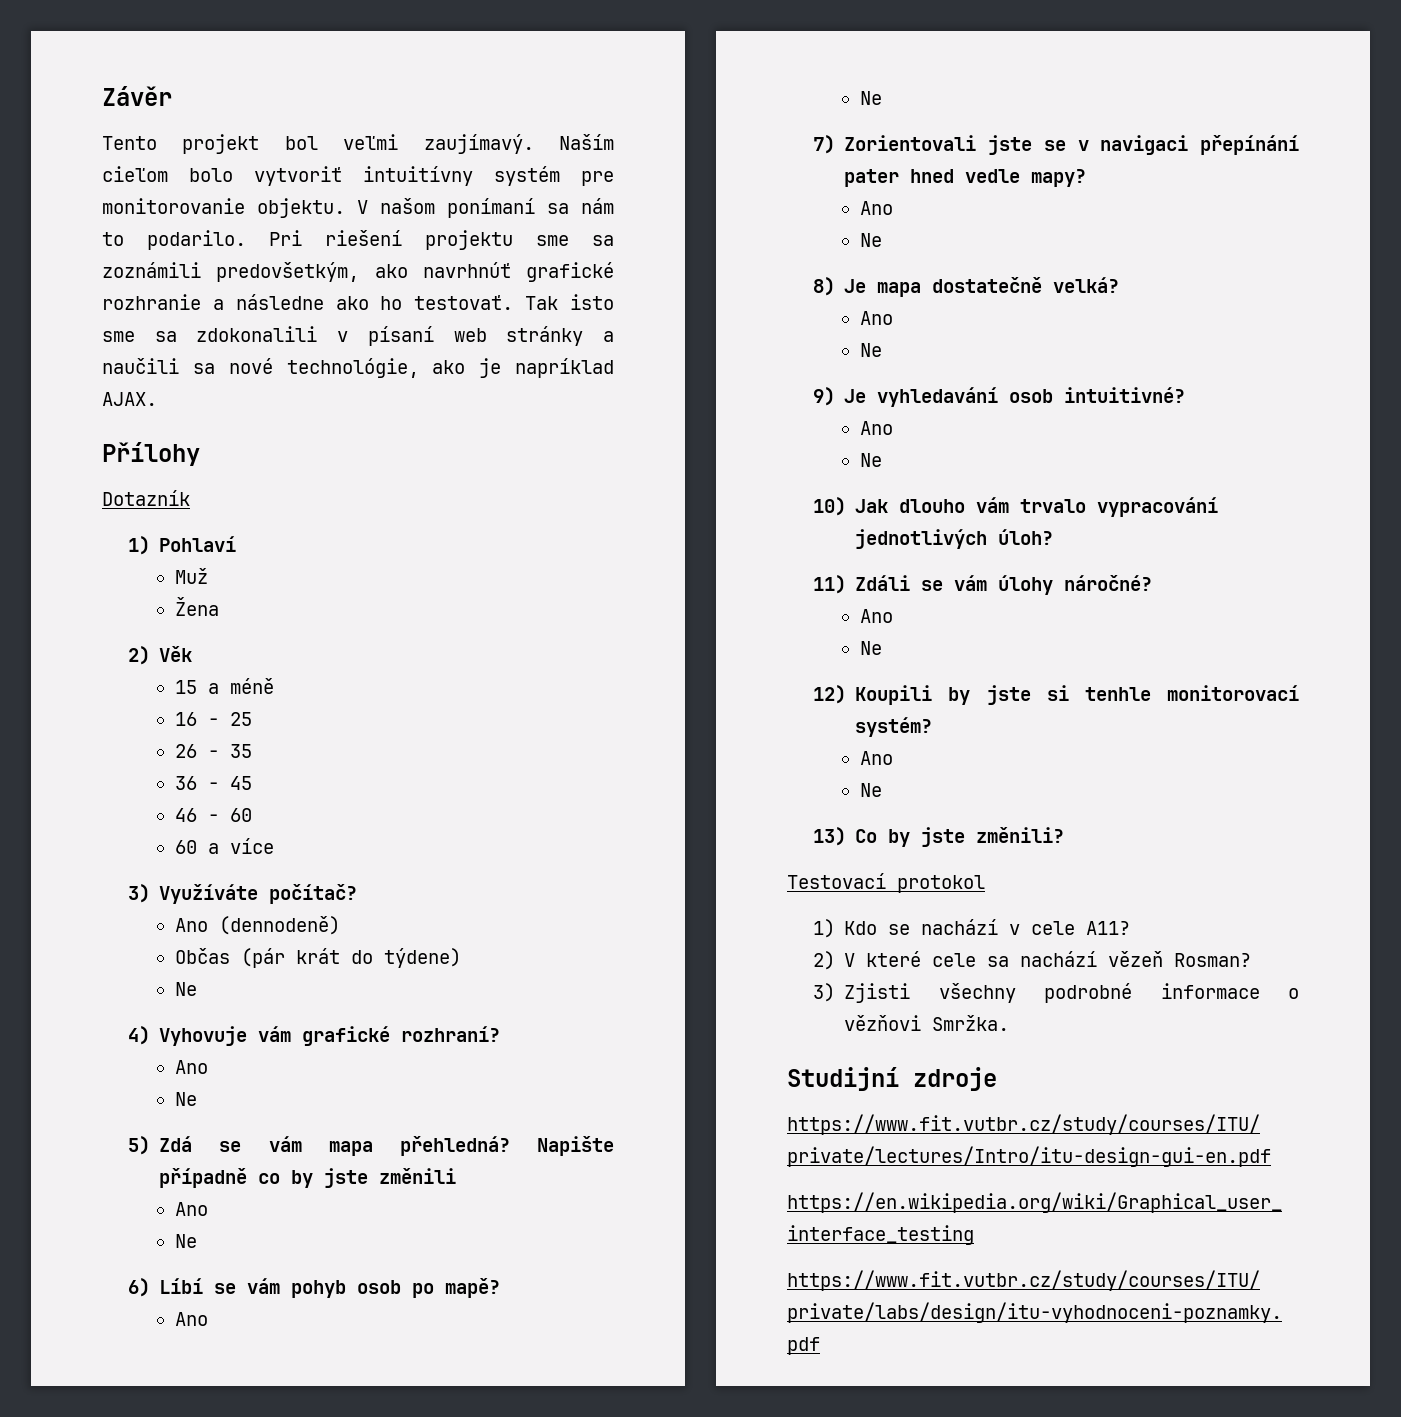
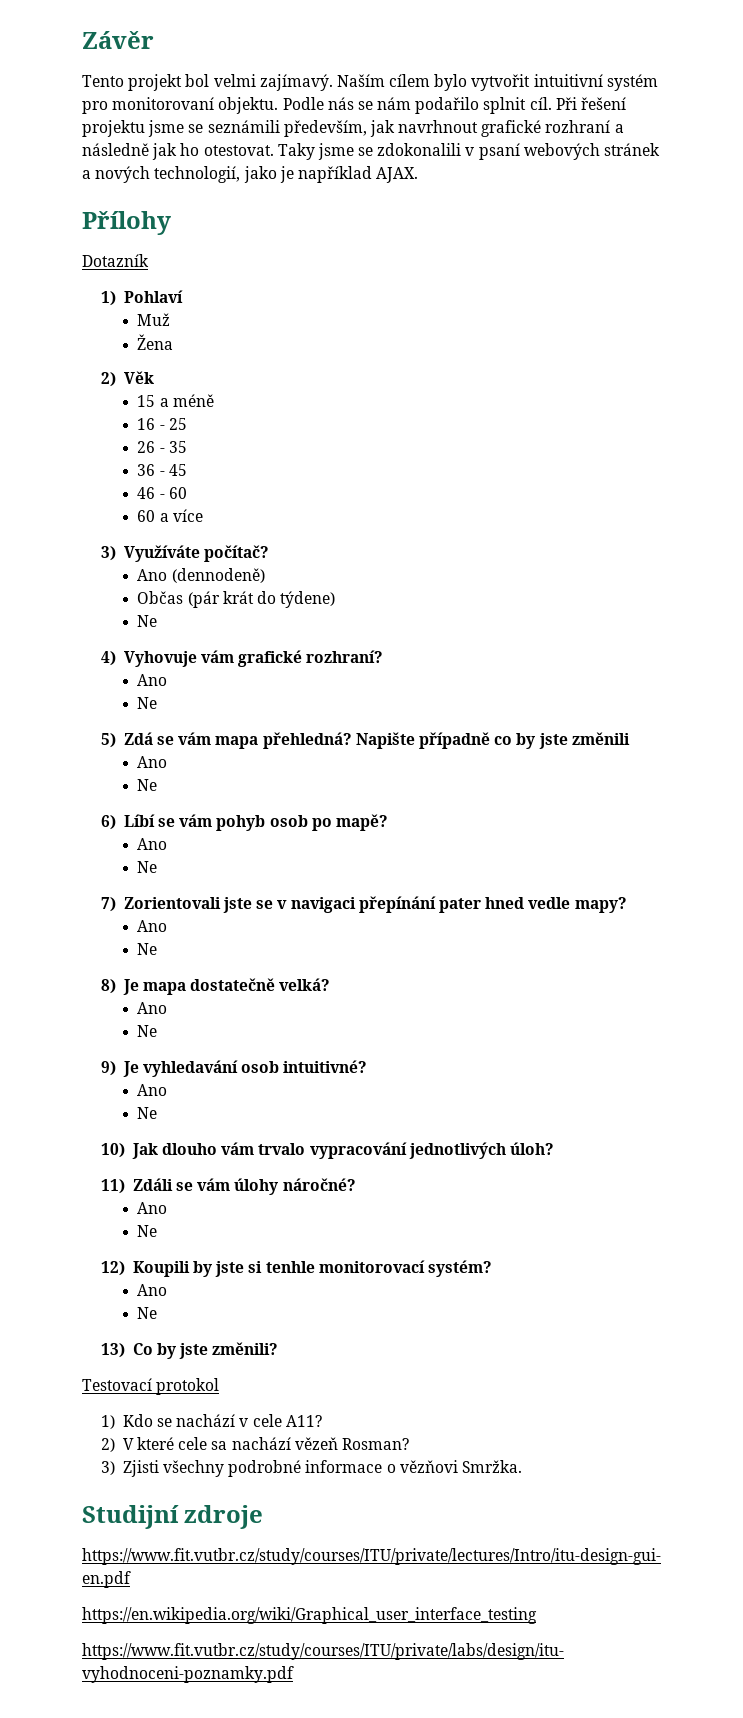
- Tento projekt bol veľmi zaujímavý. Naším cieľom bolo vytvoriť intuitívny systém pre monitorovanie objektu. V našom ponímaní sa nám to podarilo. Pri riešení projektu sme sa zoznámili predovšetkým, ako navrhnúť grafické rozhranie a následne ako ho testovať. Tak isto sme sa zdokonalili v písaní web stránky a naučili sa nové technológie, ako je napríklad AJAX.
+ Tento projekt bol velmi zajímavý. Naším cílem bylo vytvořit intuitivní systém pro monitorovaní objektu. Podle nás se nám podařilo splnit cíl. Při řešení projektu jsme se seznámili především, jak navrhnout grafické rozhraní a následně jak ho otestovat. Taky jsme se zdokonalili v psaní webových stránek a nových technologií, jako je například AJAX.

